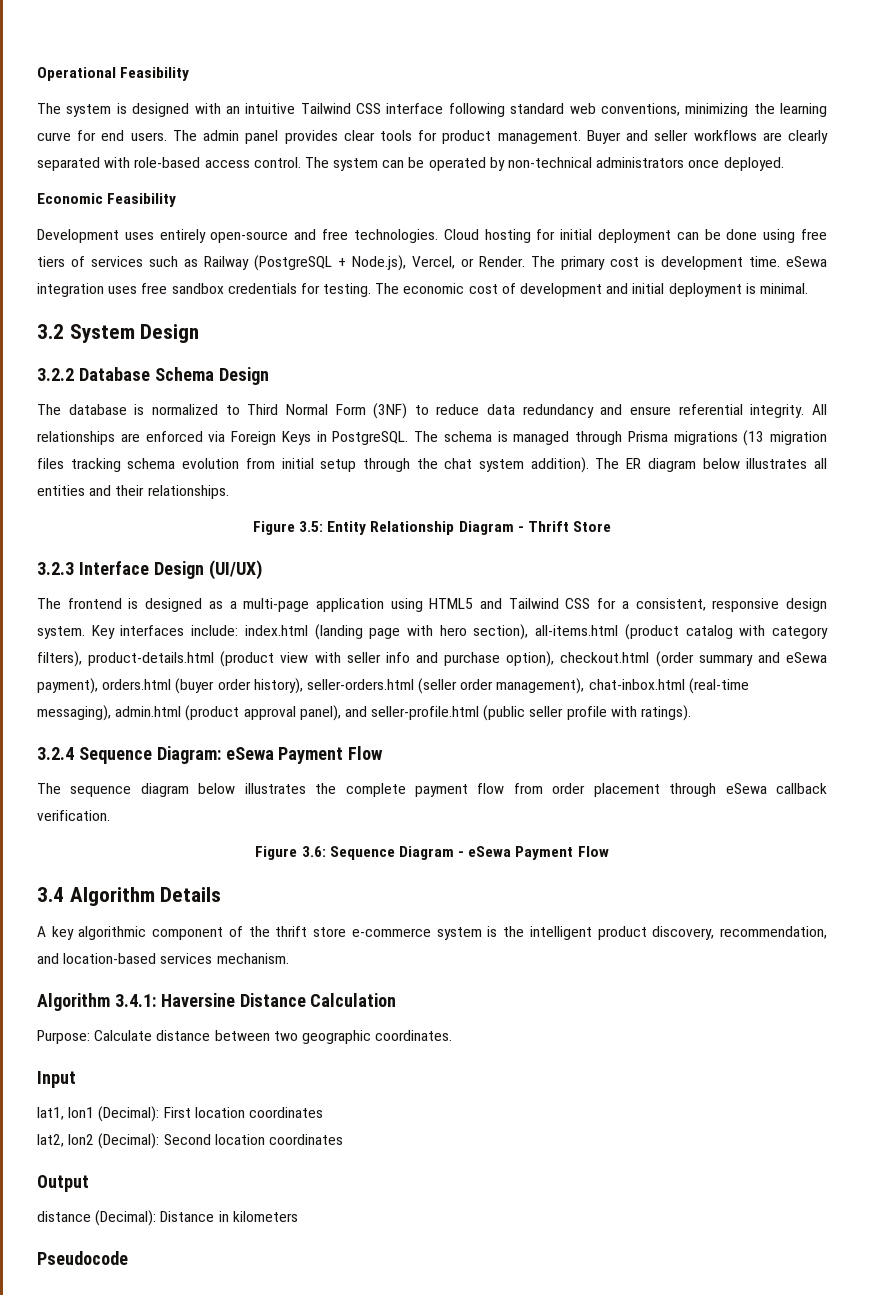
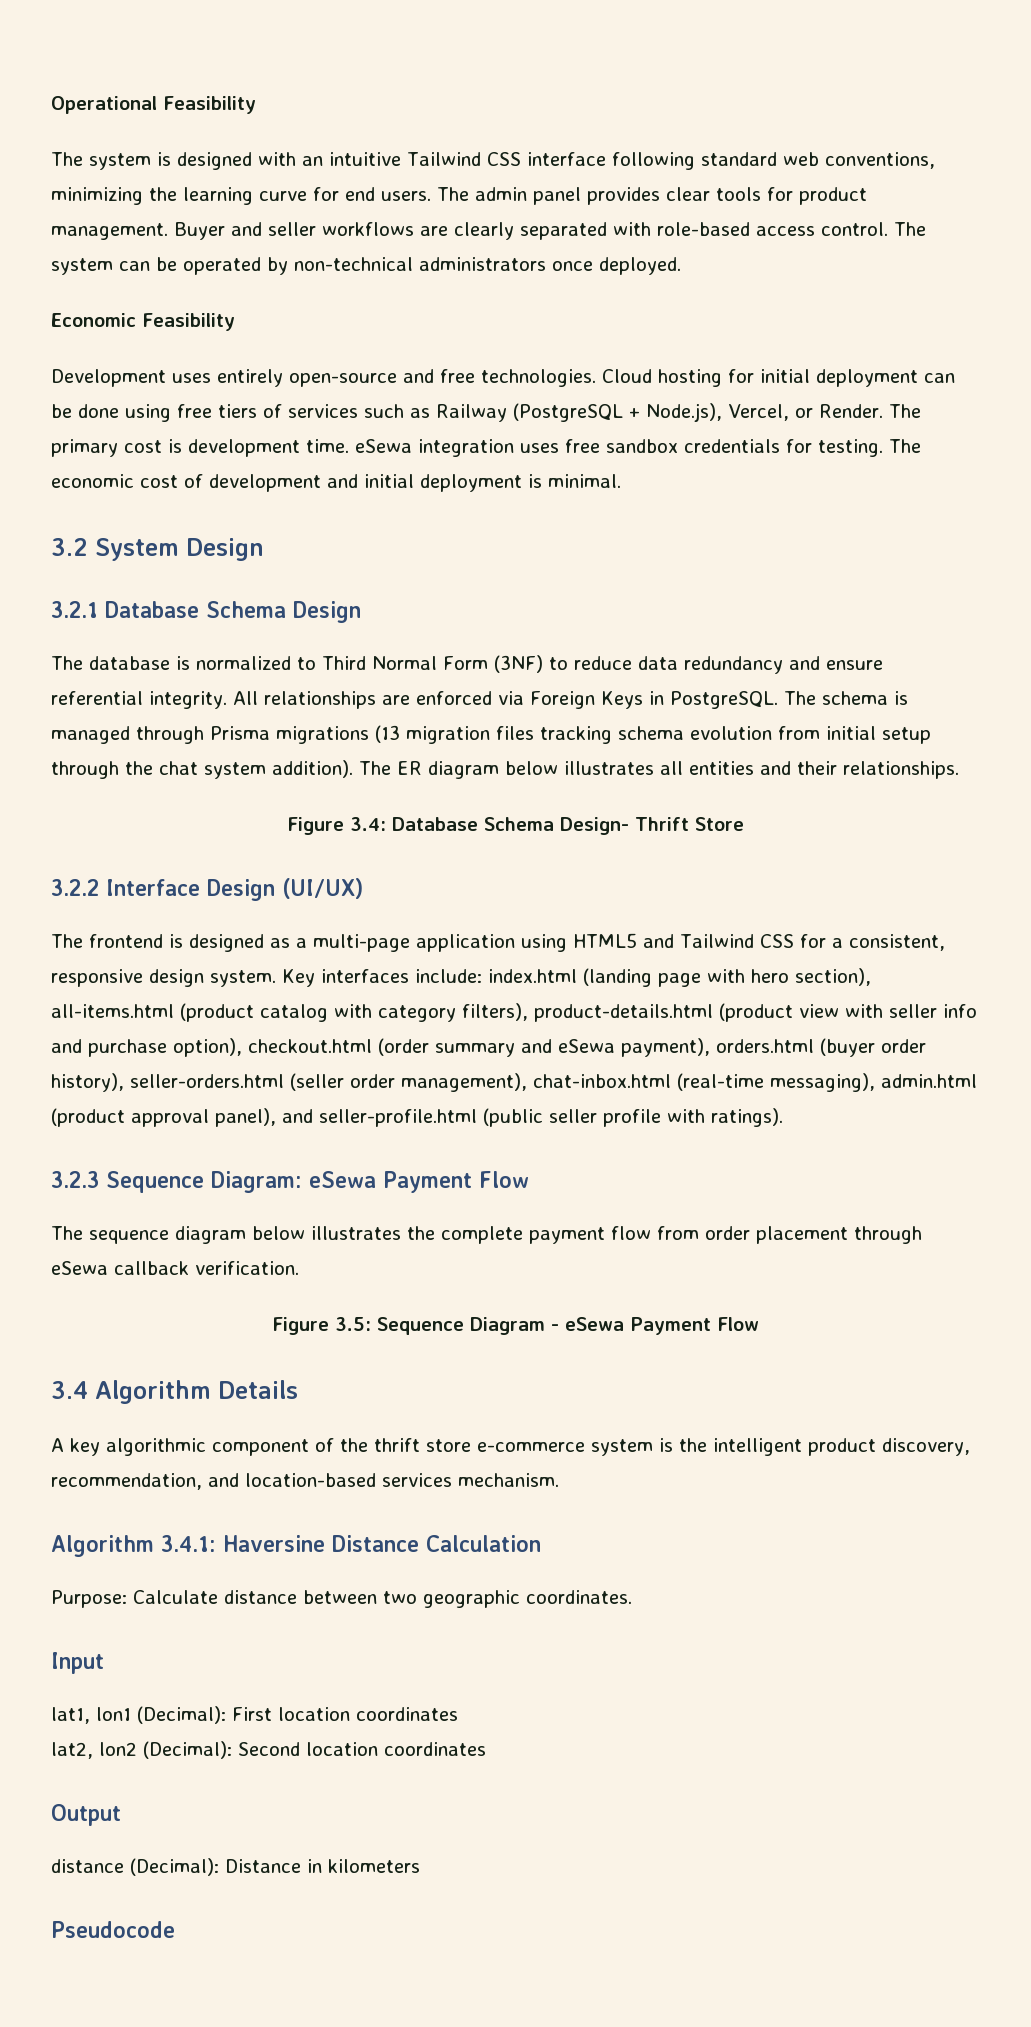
- 3.2.2 Database Schema Design
+ 3.2.1 Database Schema Design
- Figure 3.5: Entity Relationship Diagram - Thrift Store
+ Figure 3.4: Database Schema Design- Thrift Store
- 3.2.3 Interface Design (UI/UX)
+ 3.2.2 Interface Design (UI/UX)
- 3.2.4 Sequence Diagram: eSewa Payment Flow
+ 3.2.3 Sequence Diagram: eSewa Payment Flow
- Figure 3.6: Sequence Diagram - eSewa Payment Flow
+ Figure 3.5: Sequence Diagram - eSewa Payment Flow

